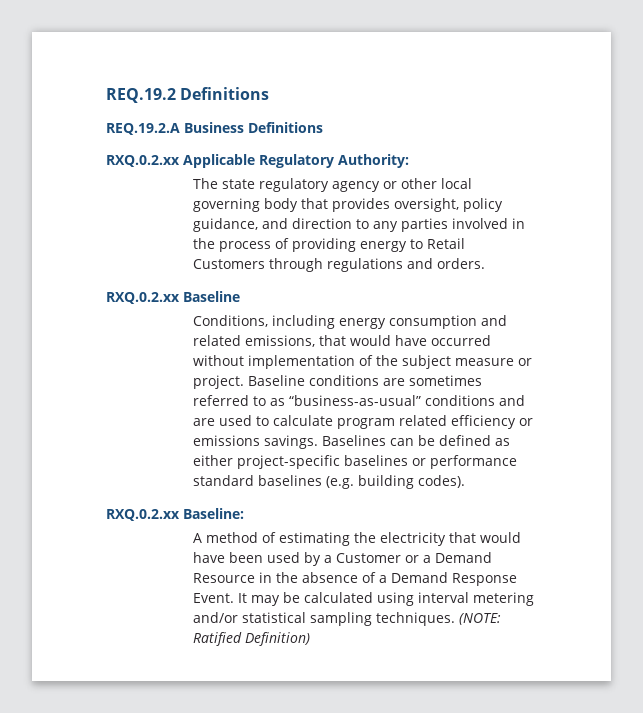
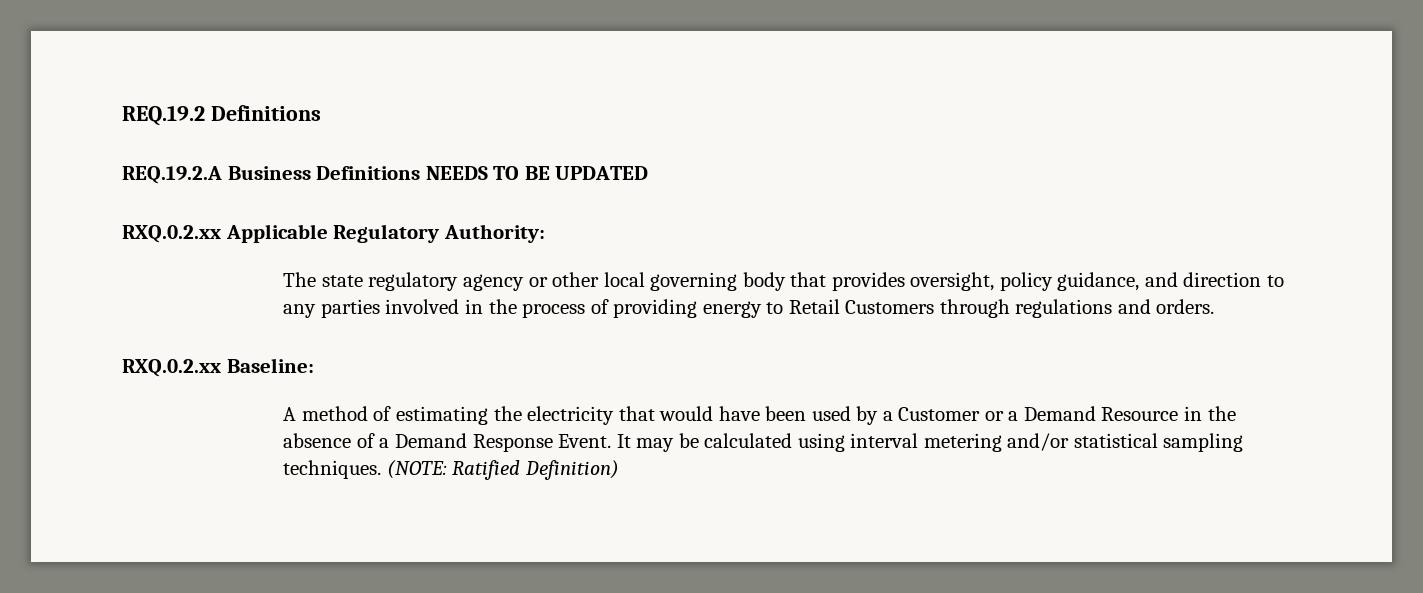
- REQ.19.2.A Business Definitions
+ REQ.19.2.A Business Definitions NEEDS TO BE UPDATED
- RXQ.0.2.xx Baseline
- Conditions, including energy consumption and related emissions, that would have occurred without implementation of the subject measure or project. Baseline conditions are sometimes referred to as “business-as-usual” conditions and are used to calculate program related efficiency or emissions savings. Baselines can be defined as either project-specific baselines or performance standard baselines (e.g. building codes).

